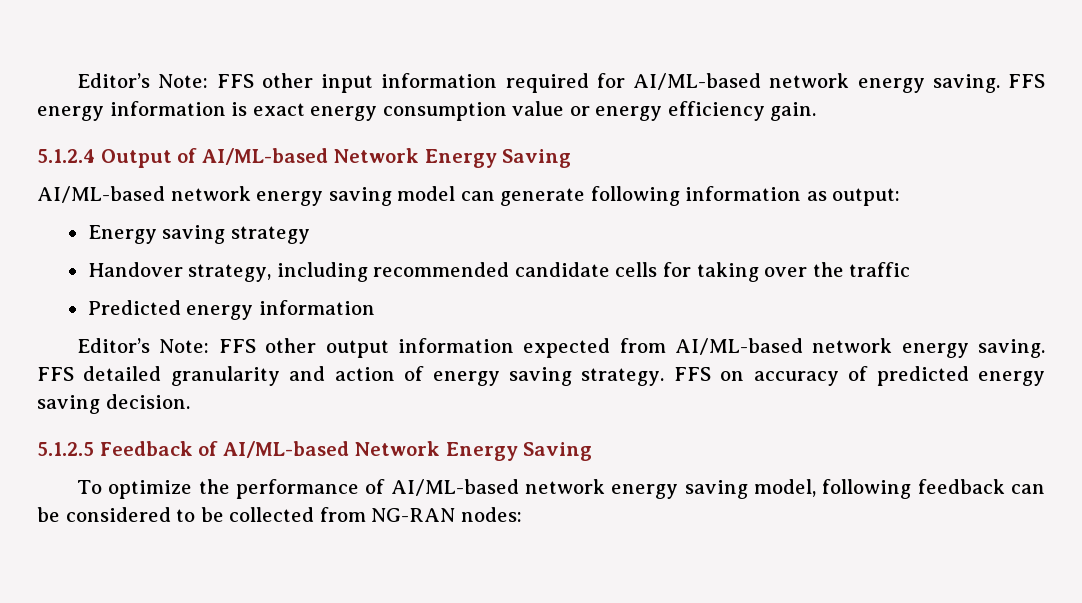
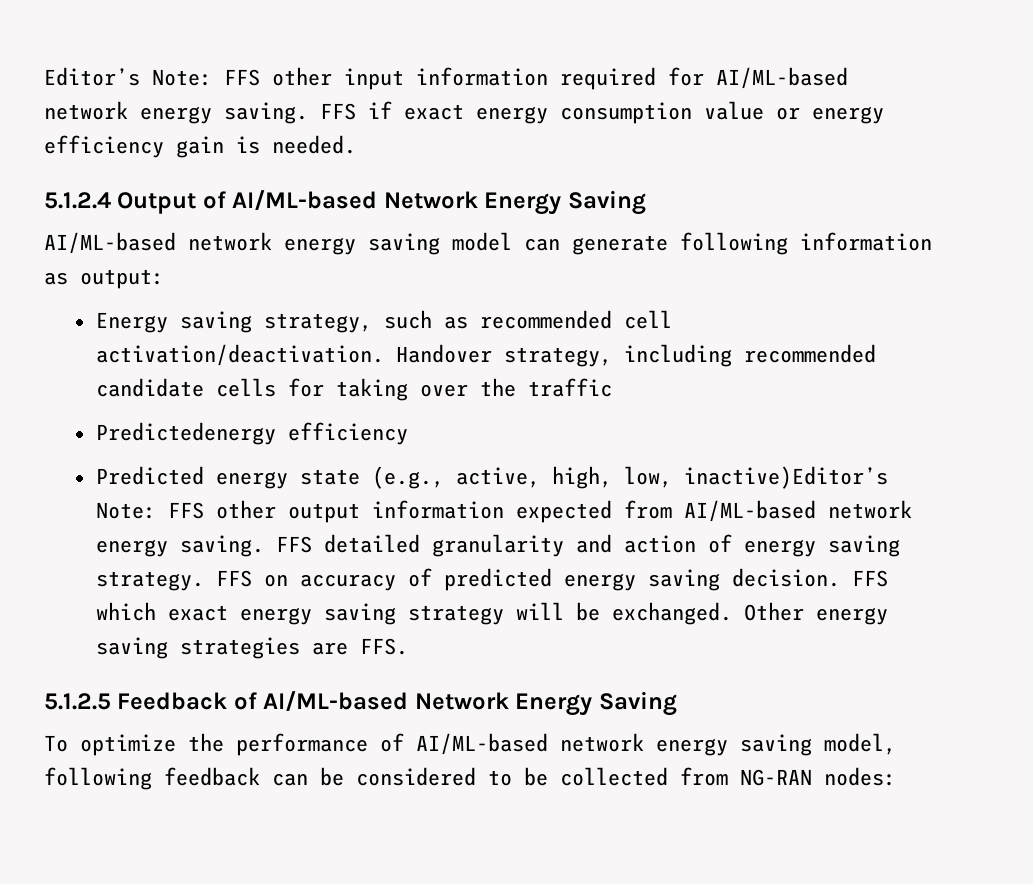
- FFS energy information is exact energy consumption value or energy efficiency gain.
+ FFS if exact energy consumption value or energy efficiency gain is needed.
- Energy saving strategy
- Handover strategy, including recommended candidate cells for taking over the traffic
+ Energy saving strategy, such as recommended cell activation/deactivation. Handover strategy, including recommended candidate cells for taking over the traffic
+ Predictedenergy efficiency
- Predicted energy information
- Editor’s Note: FFS other output information expected from AI/ML-based network energy saving.
+ Predicted energy state (e.g., active, high, low, inactive)Editor’s Note: FFS other output information expected from AI/ML-based network energy saving.
+ FFS which exact energy saving strategy will be exchanged. Other energy saving strategies are FFS.

